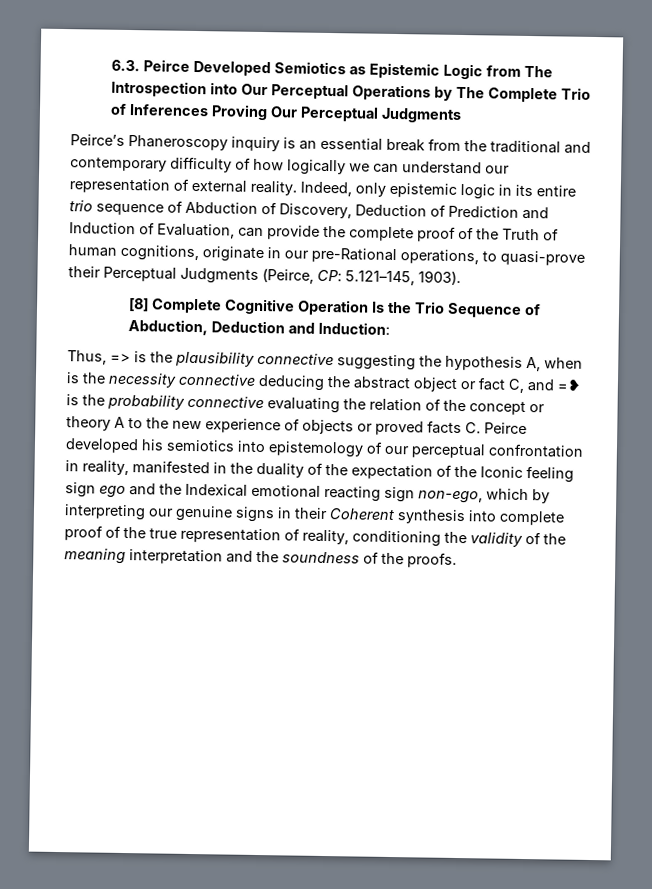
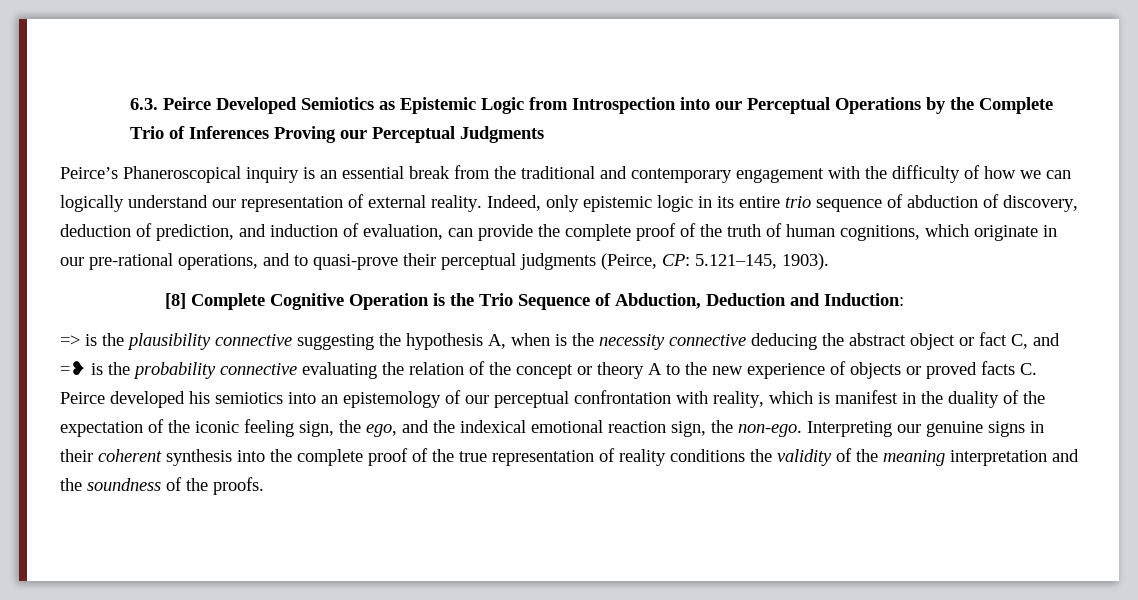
- 6.3. Peirce Developed Semiotics as Epistemic Logic from The Introspection into Our Perceptual Operations by The Complete Trio of Inferences Proving Our Perceptual Judgments
+ 6.3. Peirce Developed Semiotics as Epistemic Logic from Introspection into our Perceptual Operations by the Complete Trio of Inferences Proving our Perceptual Judgments
- Peirce’s Phaneroscopy inquiry is an essential break from the traditional and contemporary difficulty of how logically we can understand our representation of external reality.
+ Peirce’s Phaneroscopical inquiry is an essential break from the traditional and contemporary engagement with the difficulty of how we can logically understand our representation of external reality.
- Indeed, only epistemic logic in its entire trio sequence of Abduction of Discovery, Deduction of Prediction and Induction of Evaluation, can provide the complete proof of the Truth of human cognitions, originate in our pre-Rational operations, to quasi-prove their Perceptual Judgments (Peirce, CP: 5.121–145, 1903).
+ Indeed, only epistemic logic in its entire trio sequence of abduction of discovery, deduction of prediction, and induction of evaluation, can provide the complete proof of the truth of human cognitions, which originate in our pre-rational operations, and to quasi-prove their perceptual judgments (Peirce, CP: 5.121–145, 1903).
- [8] Complete Cognitive Operation Is the Trio Sequence of Abduction, Deduction and Induction:
+ [8] Complete Cognitive Operation is the Trio Sequence of Abduction, Deduction and Induction:
- Thus, => is the plausibility connective suggesting the hypothesis A, when is the necessity connective deducing the abstract object or fact C, and =❥ is the probability connective evaluating the relation of the concept or theory A to the new experience of objects or proved facts C. Peirce developed his semiotics into epistemology of our perceptual confrontation in reality, manifested in the duality of the expectation of the Iconic feeling sign ego and the Indexical emotional reacting sign non-ego, which by interpreting our genuine signs in their Coherent synthesis into complete proof of the true representation of reality, conditioning the validity of the meaning interpretation and the soundness of the proofs.
+ => is the plausibility connective suggesting the hypothesis A, when is the necessity connective deducing the abstract object or fact C, and =❥ is the probability connective evaluating the relation of the concept or theory A to the new experience of objects or proved facts C. Peirce developed his semiotics into an epistemology of our perceptual confrontation with reality, which is manifest in the duality of the expectation of the iconic feeling sign, the ego, and the indexical emotional reaction sign, the non-ego. Interpreting our genuine signs in their coherent synthesis into the complete proof of the true representation of reality conditions the validity of the meaning interpretation and the soundness of the proofs.

